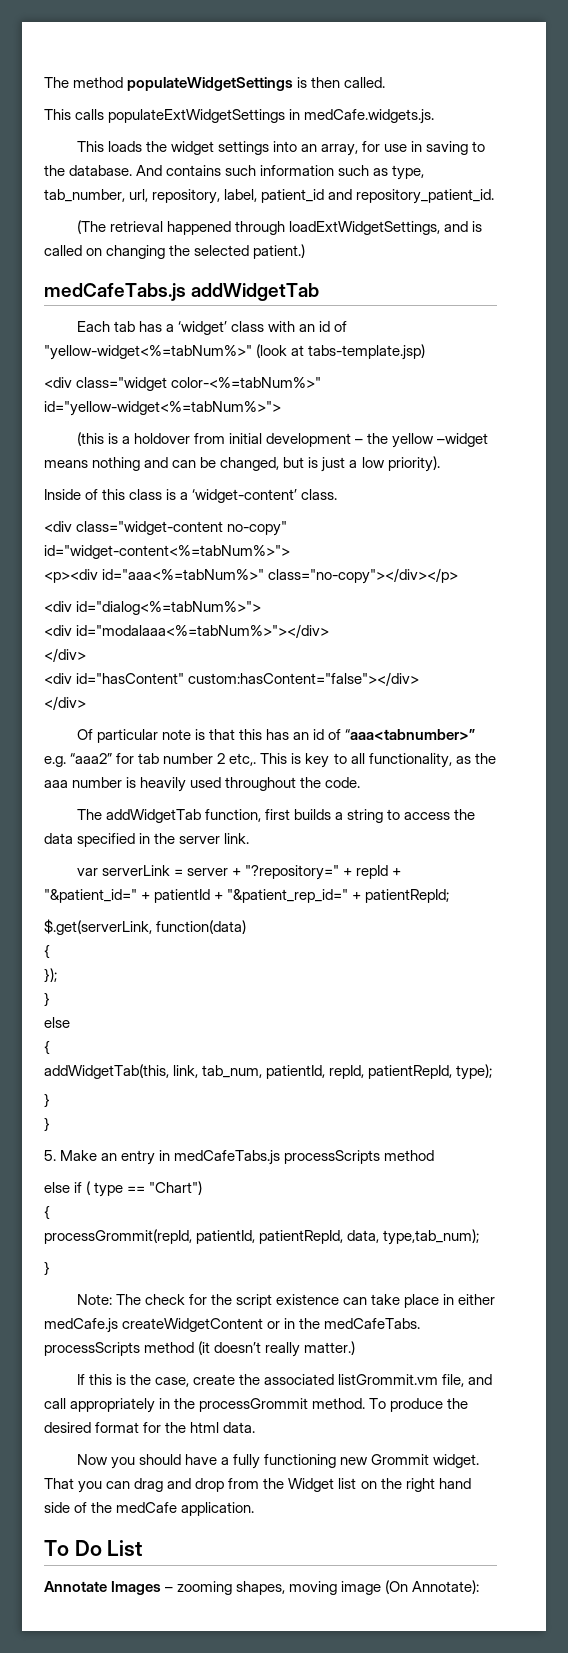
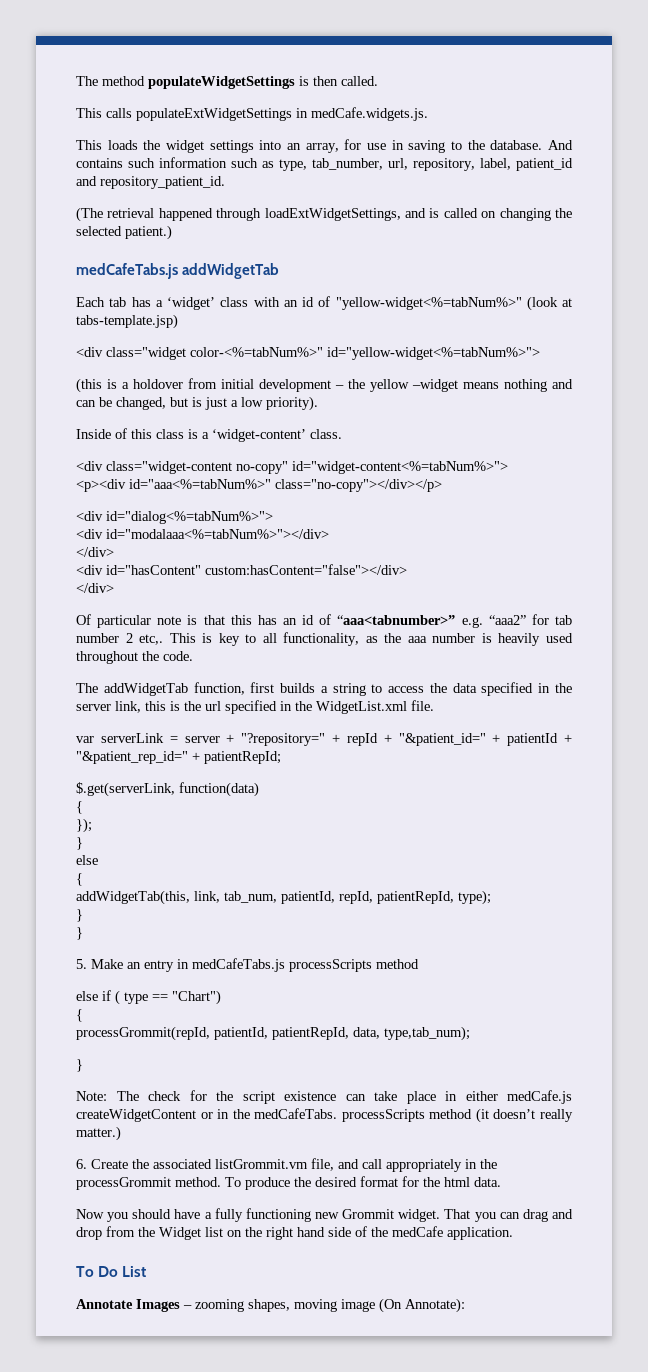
- The addWidgetTab function, first builds a string to access the data specified in the server link.
+ The addWidgetTab function, first builds a string to access the data specified in the server link, this is the url specified in the WidgetList.xml file.
- If this is the case, create the associated listGrommit.vm file, and call appropriately in the processGrommit method.
+ 6. Create the associated listGrommit.vm file, and call appropriately in the processGrommit method.

